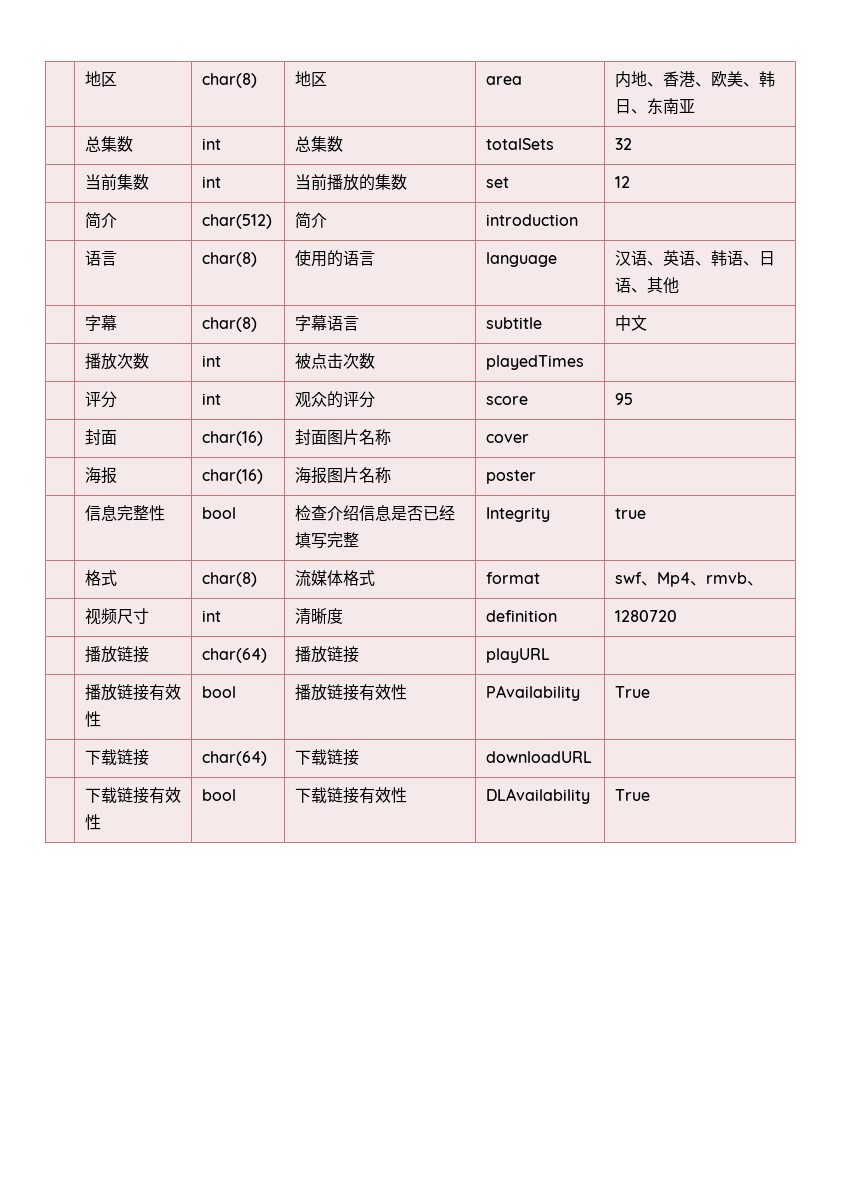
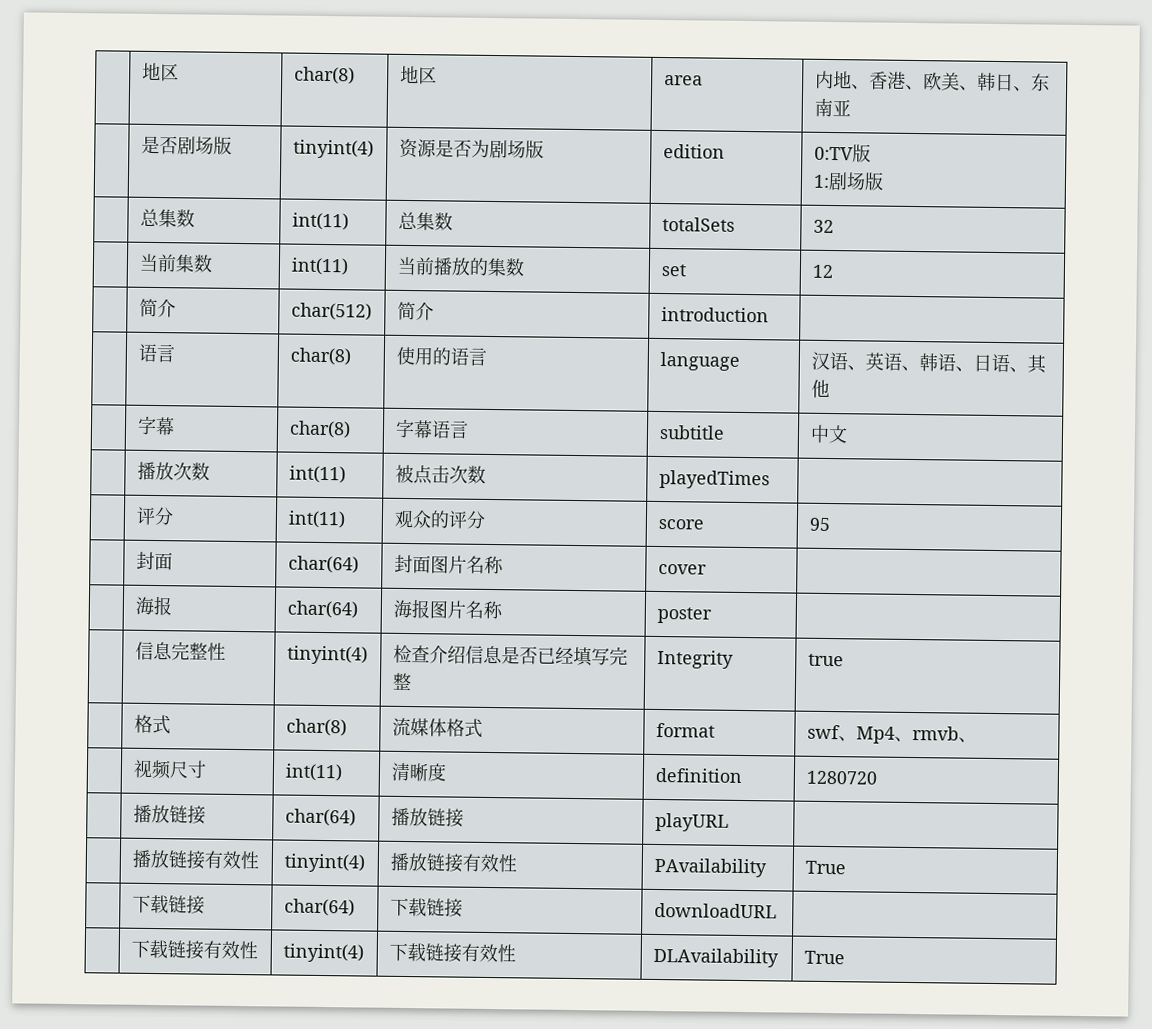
- | 总集数 | int | 总集数 | totalSets | 32
+ | 是否剧场版 | tinyint(4) | 资源是否为剧场版 | edition | 0:TV版
+ 1:剧场版
+ | 总集数 | int(11) | 总集数 | totalSets | 32
- | 当前集数 | int | 当前播放的集数 | set | 12
+ | 当前集数 | int(11) | 当前播放的集数 | set | 12
- | 播放次数 | int | 被点击次数 | playedTimes |
+ | 播放次数 | int(11) | 被点击次数 | playedTimes |
- | 评分 | int | 观众的评分 | score | 95
+ | 评分 | int(11) | 观众的评分 | score | 95
- | 封面 | char(16) | 封面图片名称 | cover |
+ | 封面 | char(64) | 封面图片名称 | cover |
- | 海报 | char(16) | 海报图片名称 | poster |
+ | 海报 | char(64) | 海报图片名称 | poster |
- | 信息完整性 | bool | 检查介绍信息是否已经填写完整 | Integrity | true
+ | 信息完整性 | tinyint(4) | 检查介绍信息是否已经填写完整 | Integrity | true
- | 视频尺寸 | int | 清晰度 | definition | 1280720
+ | 视频尺寸 | int(11) | 清晰度 | definition | 1280720
- | 播放链接有效性 | bool | 播放链接有效性 | PAvailability | True
+ | 播放链接有效性 | tinyint(4) | 播放链接有效性 | PAvailability | True
- | 下载链接有效性 | bool | 下载链接有效性 | DLAvailability | True
+ | 下载链接有效性 | tinyint(4) | 下载链接有效性 | DLAvailability | True

